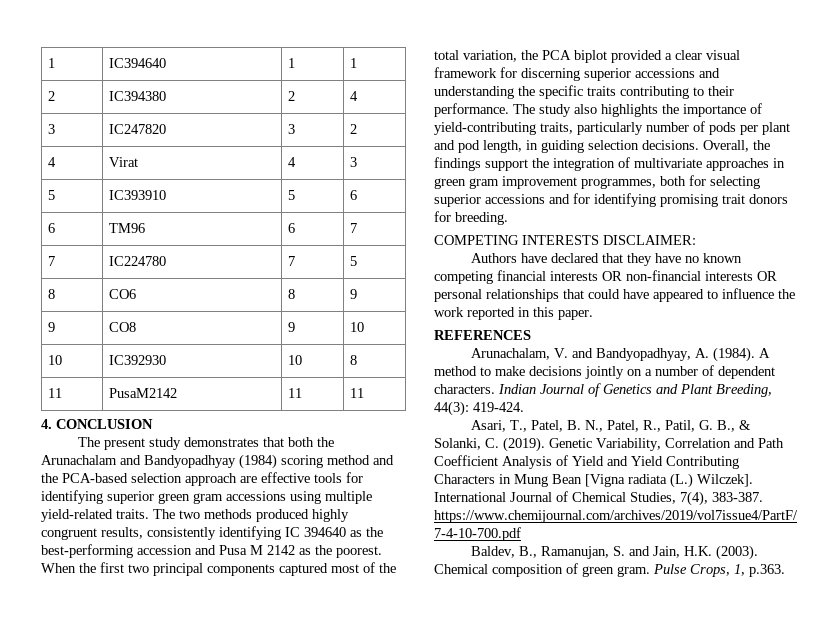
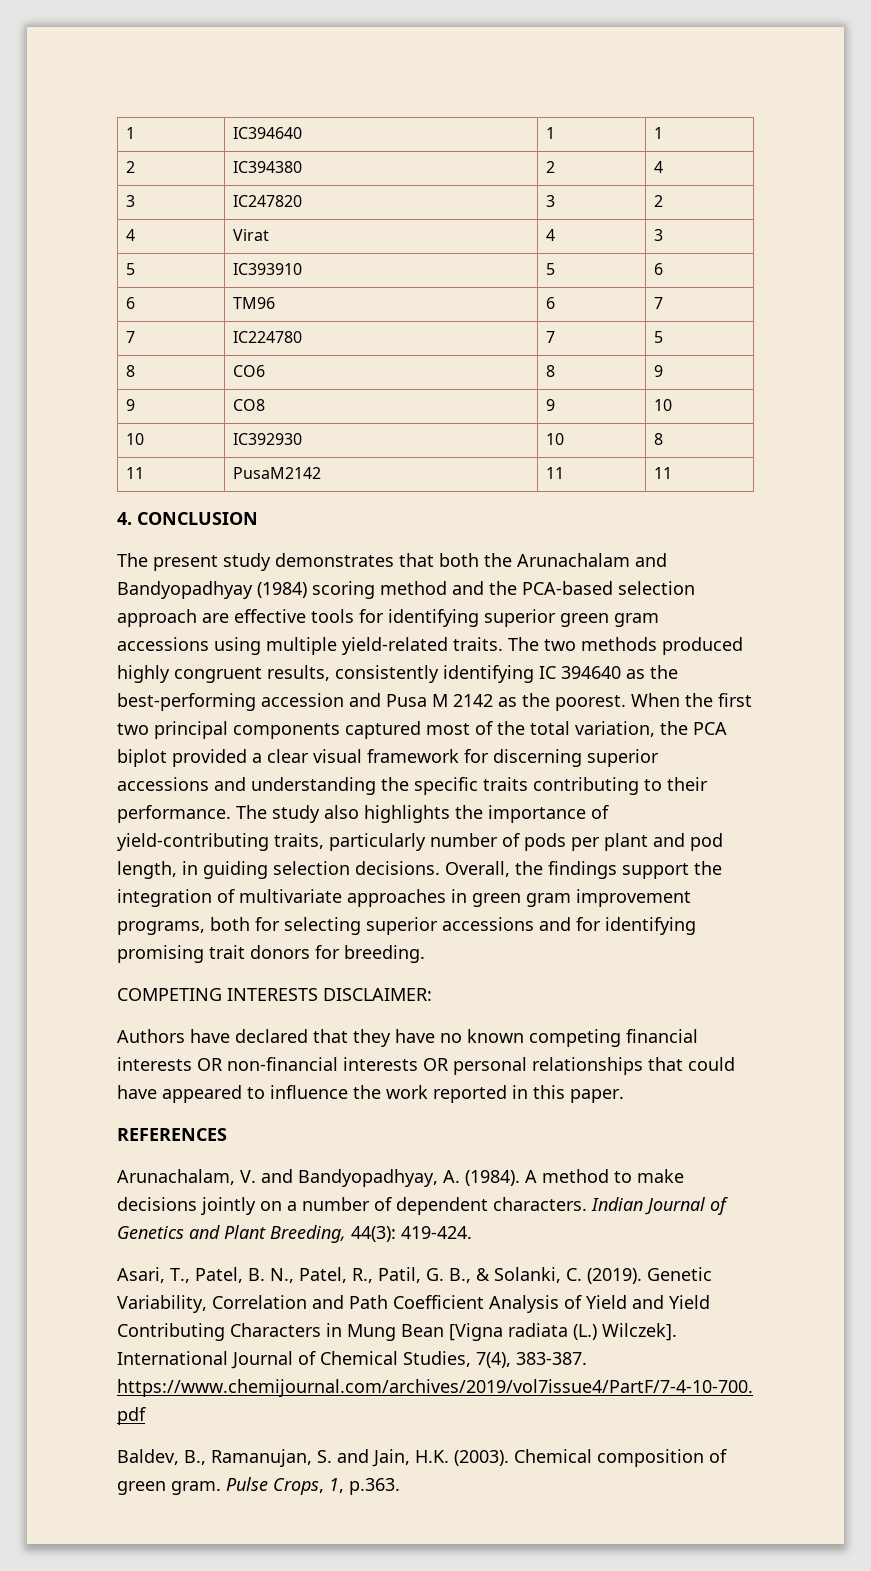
- Overall, the findings support the integration of multivariate approaches in green gram improvement programmes, both for selecting superior accessions and for identifying promising trait donors for breeding.
+ Overall, the findings support the integration of multivariate approaches in green gram improvement programs, both for selecting superior accessions and for identifying promising trait donors for breeding.

